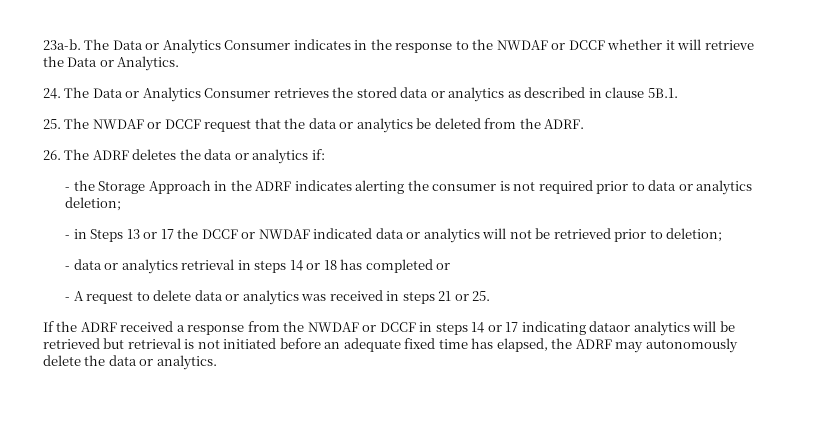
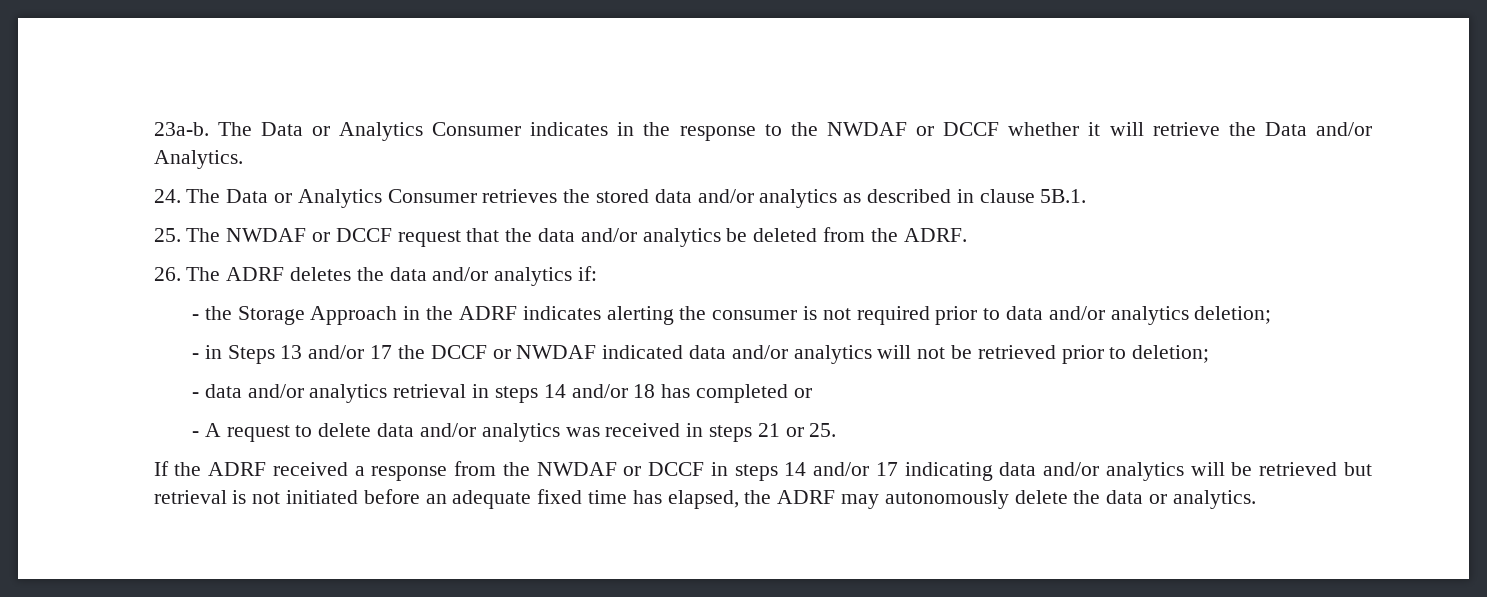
- The Data or Analytics Consumer indicates in the response to the NWDAF or DCCF whether it will retrieve the Data or Analytics.
+ The Data or Analytics Consumer indicates in the response to the NWDAF or DCCF whether it will retrieve the Data and/or Analytics.
- 24. The Data or Analytics Consumer retrieves the stored data or analytics as described in clause 5B.1.
+ 24. The Data or Analytics Consumer retrieves the stored data and/or analytics as described in clause 5B.1.
- 25. The NWDAF or DCCF request that the data or analytics be deleted from the ADRF.
+ 25. The NWDAF or DCCF request that the data and/or analytics be deleted from the ADRF.
- 26. The ADRF deletes the data or analytics if:
+ 26. The ADRF deletes the data and/or analytics if:
- - the Storage Approach in the ADRF indicates alerting the consumer is not required prior to data or analytics deletion;
+ - the Storage Approach in the ADRF indicates alerting the consumer is not required prior to data and/or analytics deletion;
- - in Steps 13 or 17 the DCCF or NWDAF indicated data or analytics will not be retrieved prior to deletion;
+ - in Steps 13 and/or 17 the DCCF or NWDAF indicated data and/or analytics will not be retrieved prior to deletion;
- - data or analytics retrieval in steps 14 or 18 has completed or
+ - data and/or analytics retrieval in steps 14 and/or 18 has completed or
- - A request to delete data or analytics was received in steps 21 or 25.
+ - A request to delete data and/or analytics was received in steps 21 or 25.
- If the ADRF received a response from the NWDAF or DCCF in steps 14 or 17 indicating dataor analytics will be retrieved but retrieval is not initiated before an adequate fixed time has elapsed, the ADRF may autonomously delete the data or analytics.
+ If the ADRF received a response from the NWDAF or DCCF in steps 14 and/or 17 indicating data and/or analytics will be retrieved but retrieval is not initiated before an adequate fixed time has elapsed, the ADRF may autonomously delete the data or analytics.

